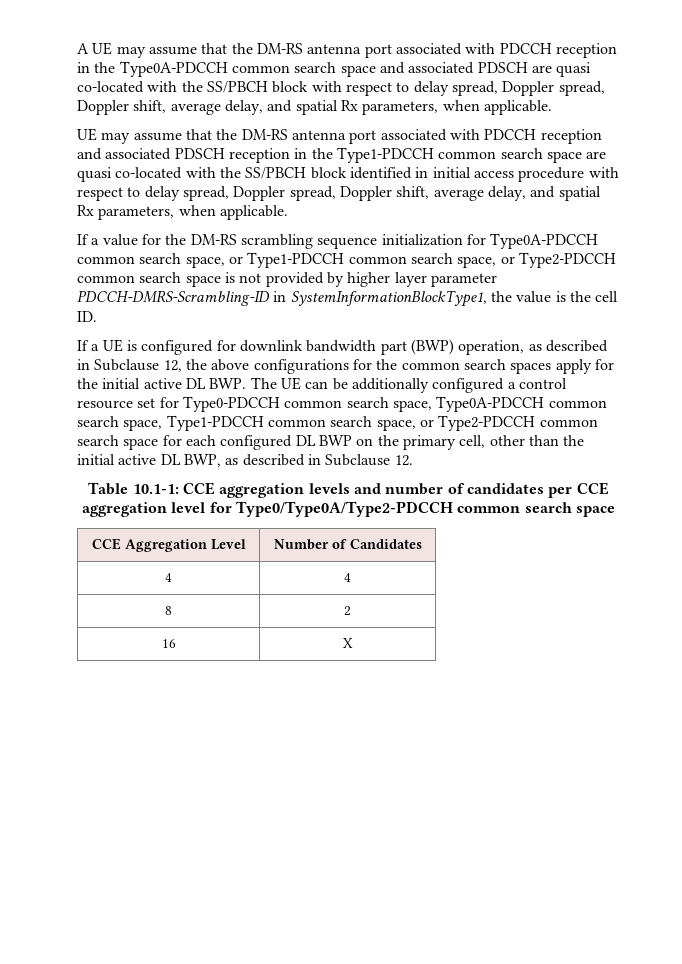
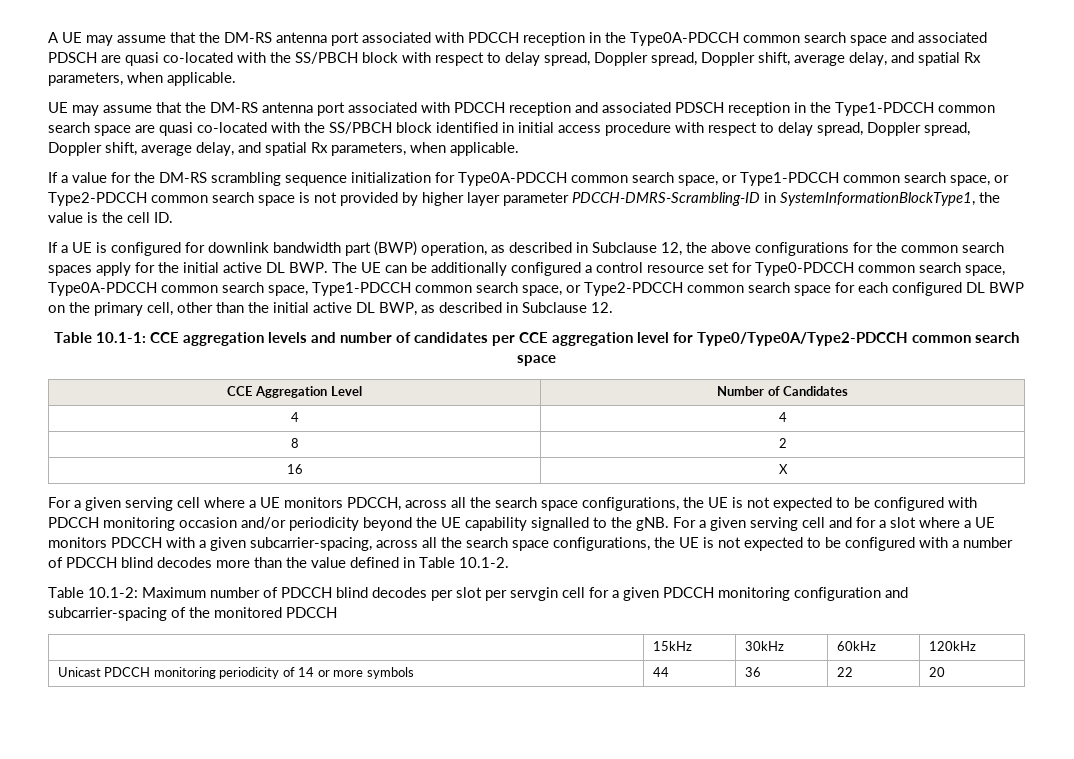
+ For a given serving cell where a UE monitors PDCCH, across all the search space configurations, the UE is not expected to be configured with PDCCH monitoring occasion and/or periodicity beyond the UE capability signalled to the gNB. For a given serving cell and for a slot where a UE monitors PDCCH with a given subcarrier-spacing, across all the search space configurations, the UE is not expected to be configured with a number of PDCCH blind decodes more than the value defined in Table 10.1-2.
+ Table 10.1-2: Maximum number of PDCCH blind decodes per slot per servgin cell for a given PDCCH monitoring configuration and subcarrier-spacing of the monitored PDCCH
+ | 15kHz | 30kHz | 60kHz | 120kHz
+ Unicast PDCCH monitoring periodicity of 14 or more symbols | 44 | 36 | 22 | 20

